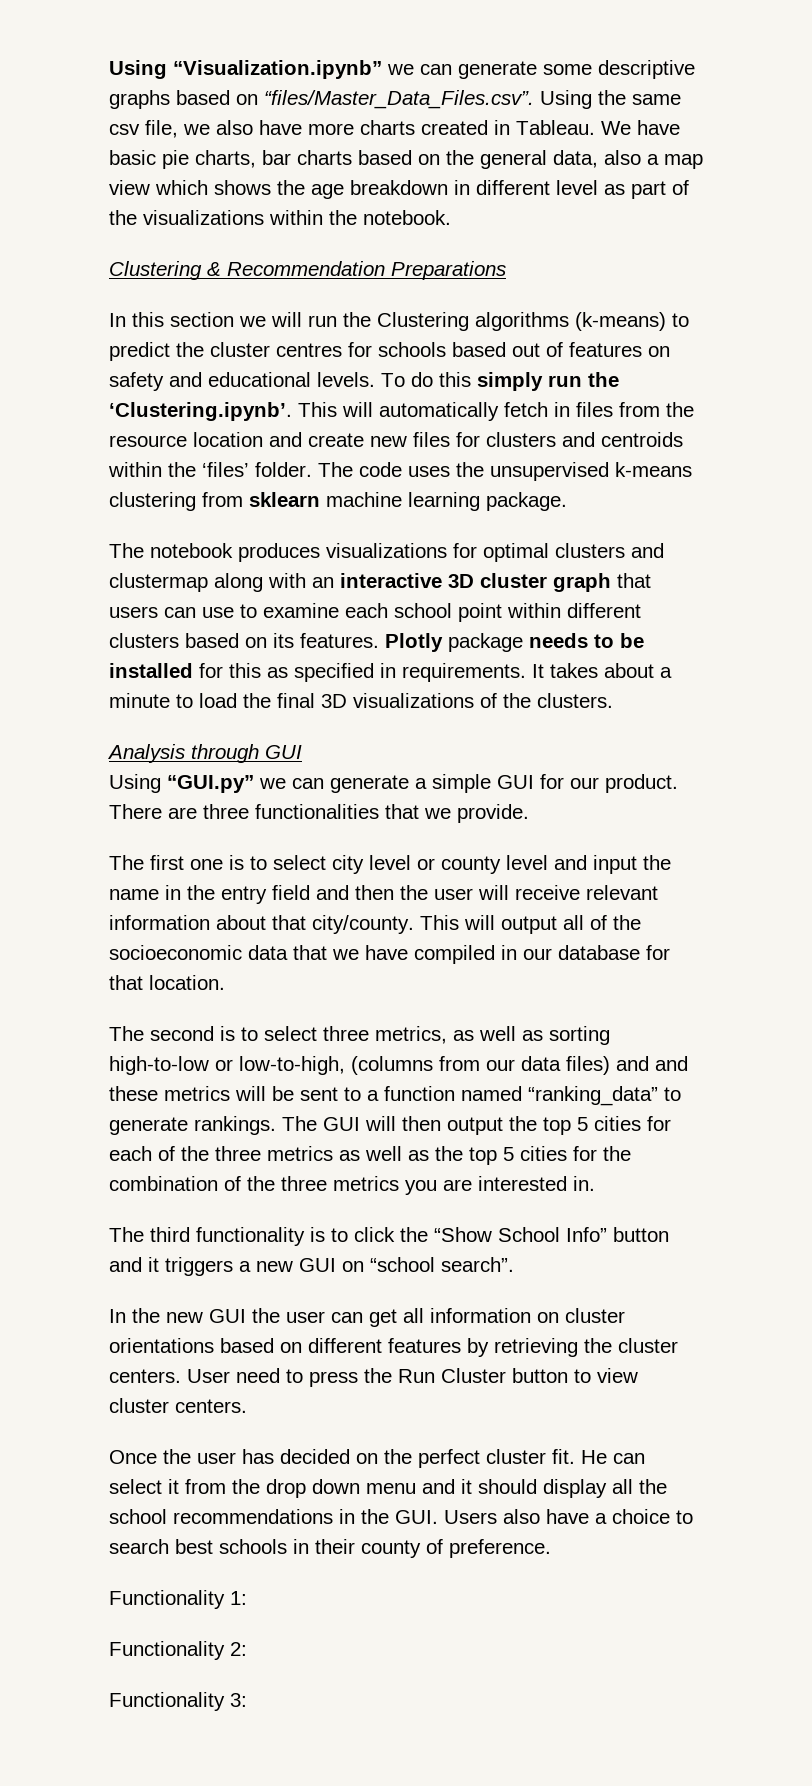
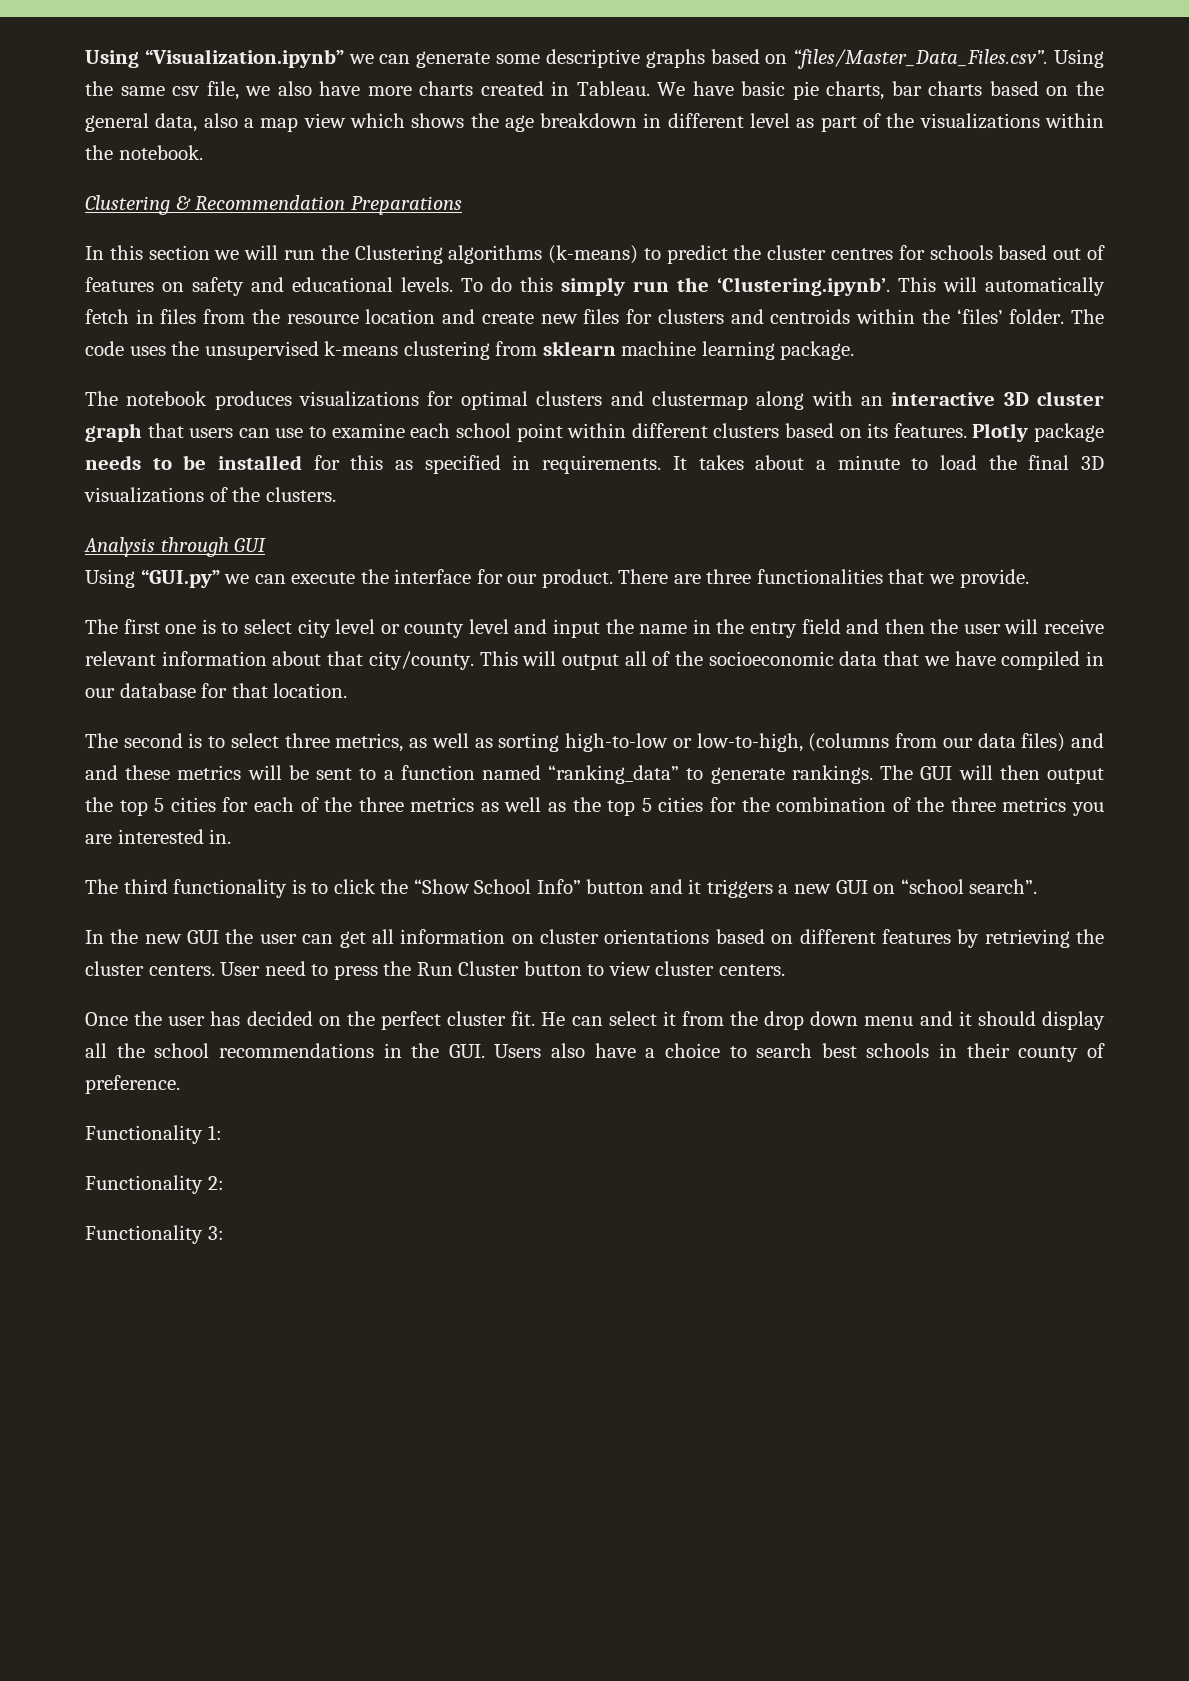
- Using “GUI.py” we can generate a simple GUI for our product.
+ Using “GUI.py” we can execute the interface for our product.

